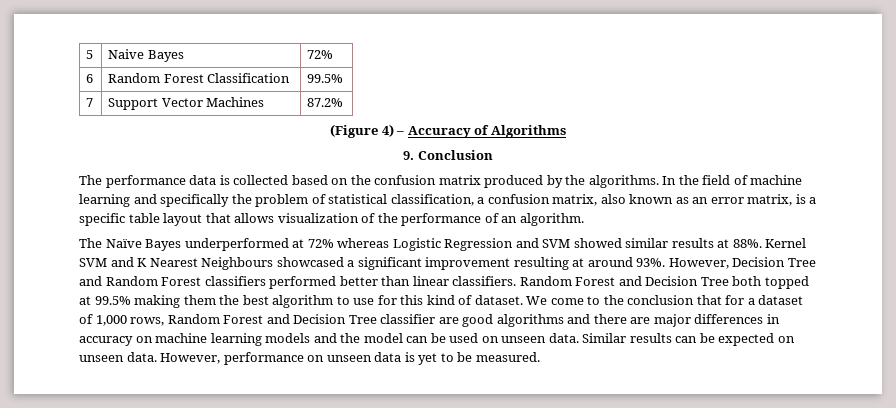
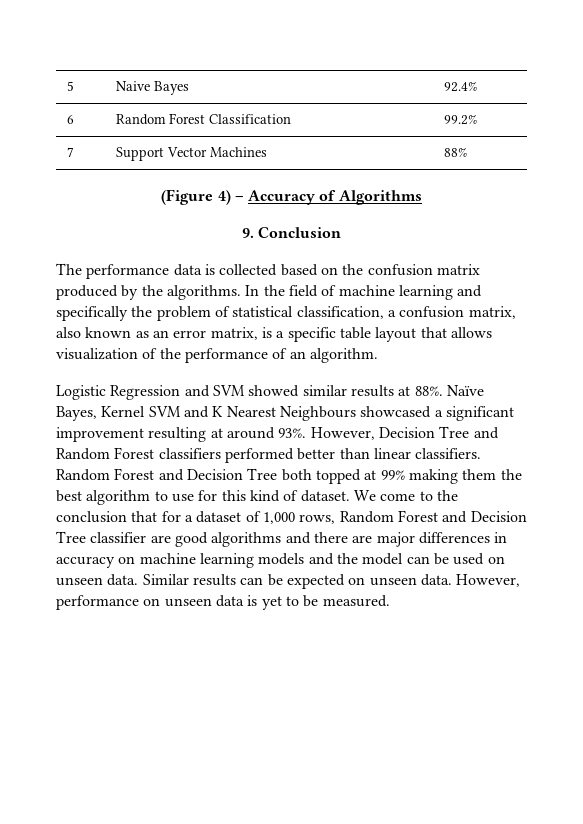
- 5 | Naive Bayes | 72%
+ 5 | Naive Bayes | 92.4%
- 6 | Random Forest Classification | 99.5%
+ 6 | Random Forest Classification | 99.2%
- 7 | Support Vector Machines | 87.2%
+ 7 | Support Vector Machines | 88%
- The Naïve Bayes underperformed at 72% whereas Logistic Regression and SVM showed similar results at 88%.
+ Logistic Regression and SVM showed similar results at 88%.
- Kernel SVM and K Nearest Neighbours showcased a significant improvement resulting at around 93%.
+ Naïve Bayes, Kernel SVM and K Nearest Neighbours showcased a significant improvement resulting at around 93%.
- Random Forest and Decision Tree both topped at 99.5% making them the best algorithm to use for this kind of dataset.
+ Random Forest and Decision Tree both topped at 99% making them the best algorithm to use for this kind of dataset.

